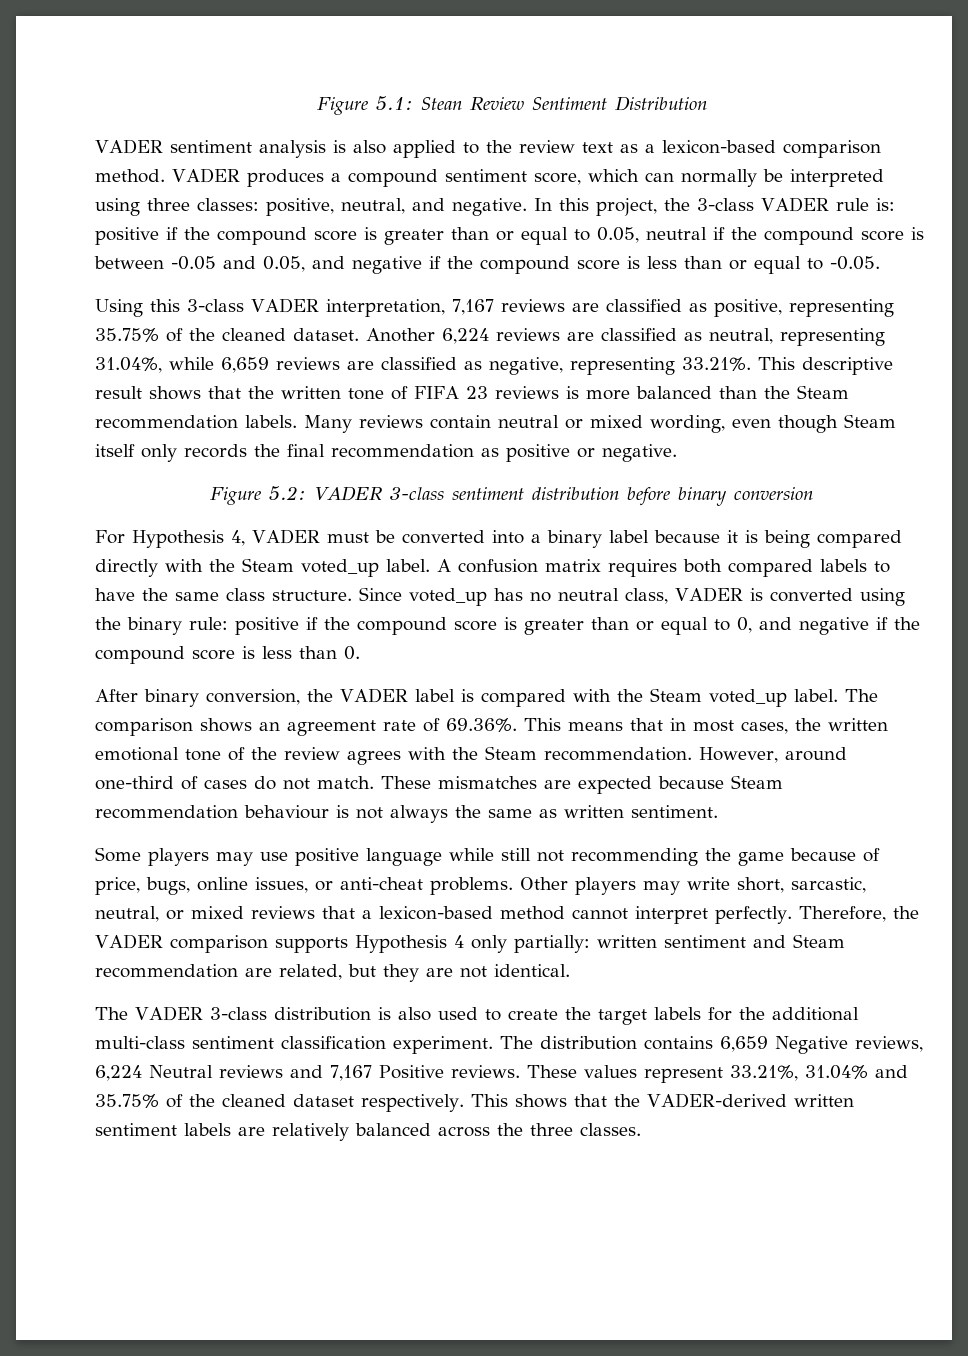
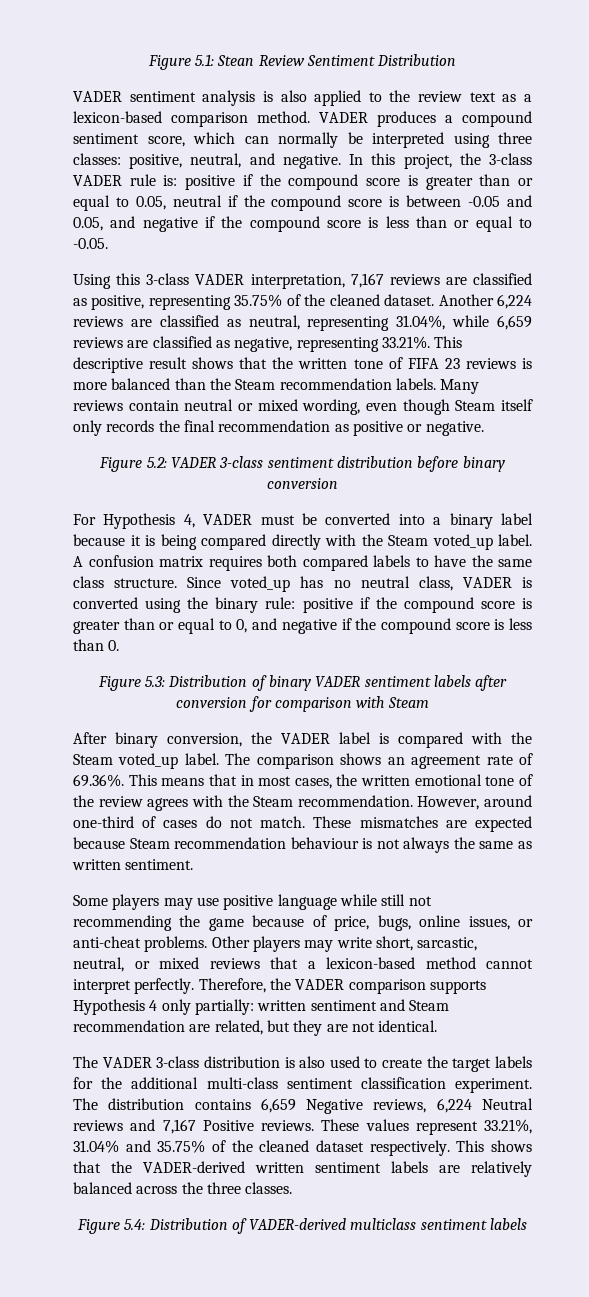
+ Figure 5.3: Distribution of binary VADER sentiment labels after conversion for comparison with Steam
+ Figure 5.4: Distribution of VADER-derived multiclass sentiment labels

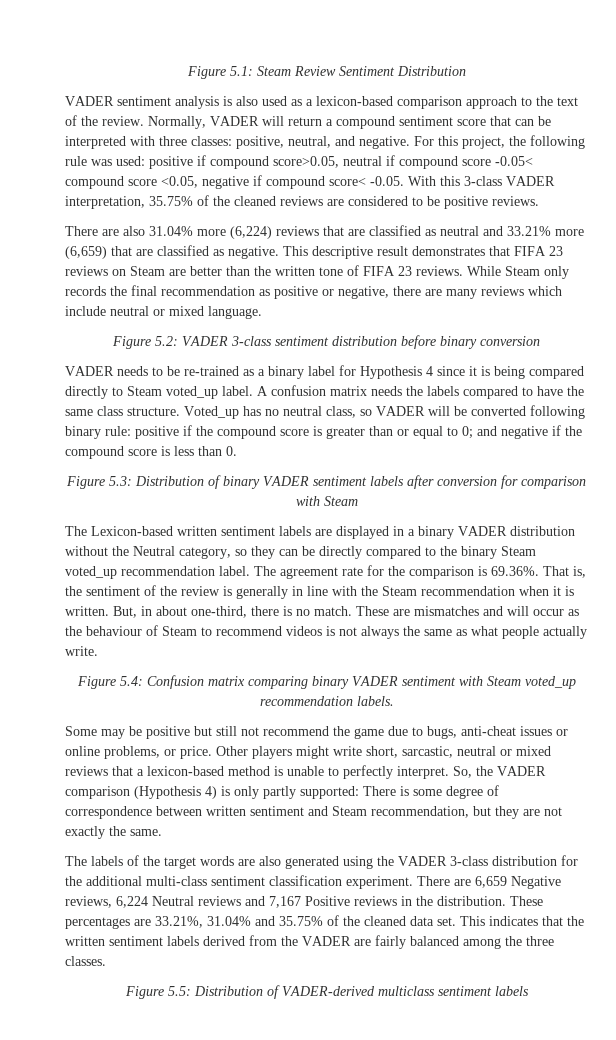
- Figure 5.1: Stean Review Sentiment Distribution
+ Figure 5.1: Steam Review Sentiment Distribution
- VADER sentiment analysis is also applied to the review text as a lexicon-based comparison method. VADER produces a compound sentiment score, which can normally be interpreted using three classes: positive, neutral, and negative.
+ VADER sentiment analysis is also used as a lexicon-based comparison approach to the text of the review. Normally, VADER will return a compound sentiment score that can be interpreted with three classes: positive, neutral, and negative.
- In this project, the 3-class VADER rule is: positive if the compound score is greater than or equal to 0.05, neutral if the compound score is between -0.05 and 0.05, and negative if the compound score is less than or equal to -0.05.
- Using this 3-class VADER interpretation, 7,167 reviews are classified as positive, representing 35.75% of the cleaned dataset. Another 6,224 reviews are classified as neutral, representing 31.04%, while 6,659 reviews are classified as negative, representing 33.21%. This descriptive result shows that the written tone of FIFA 23 reviews is more balanced than the Steam recommendation labels. Many reviews contain neutral or mixed wording, even though Steam itself only records the final recommendation as positive or negative.
+ For this project, the following rule was used: positive if compound score>0.05, neutral if compound score -0.05< compound score <0.05, negative if compound score< -0.05. With this 3-class VADER interpretation, 35.75% of the cleaned reviews are considered to be positive reviews.
+ There are also 31.04% more (6,224) reviews that are classified as neutral and 33.21% more (6,659) that are classified as negative. This descriptive result demonstrates that FIFA 23 reviews on Steam are better than the written tone of FIFA 23 reviews. While Steam only records the final recommendation as positive or negative, there are many reviews which include neutral or mixed language.
- For Hypothesis 4, VADER must be converted into a binary label because it is being compared directly with the Steam voted_up label.
+ VADER needs to be re-trained as a binary label for Hypothesis 4 since it is being compared directly to Steam voted_up label.
- A confusion matrix requires both compared labels to have the same class structure.
+ A confusion matrix needs the labels compared to have the same class structure.
- Since voted_up has no neutral class, VADER is converted using the binary rule: positive if the compound score is greater than or equal to 0, and negative if the compound score is less than 0.
+ Voted_up has no neutral class, so VADER will be converted following binary rule: positive if the compound score is greater than or equal to 0; and negative if the compound score is less than 0.
- After binary conversion, the VADER label is compared with the Steam voted_up label. The comparison shows an agreement rate of 69.36%. This means that in most cases, the written emotional tone of the review agrees with the Steam recommendation. However, around one-third of cases do not match. These mismatches are expected because Steam recommendation behaviour is not always the same as written sentiment.
- Some players may use positive language while still not recommending the game because of price, bugs, online issues, or anti-cheat problems.
+ The Lexicon-based written sentiment labels are displayed in a binary VADER distribution without the Neutral category, so they can be directly compared to the binary Steam voted_up recommendation label. The agreement rate for the comparison is 69.36%. That is, the sentiment of the review is generally in line with the Steam recommendation when it is written. But, in about one-third, there is no match. These are mismatches and will occur as the behaviour of Steam to recommend videos is not always the same as what people actually write.
+ Figure 5.4: Confusion matrix comparing binary VADER sentiment with Steam voted_up recommendation labels.
+ Some may be positive but still not recommend the game due to bugs, anti-cheat issues or online problems, or price.
- Other players may write short, sarcastic, neutral, or mixed reviews that a lexicon-based method cannot interpret perfectly. Therefore, the VADER comparison supports Hypothesis 4 only partially: written sentiment and Steam recommendation are related, but they are not identical.
- The VADER 3-class distribution is also used to create the target labels for the additional multi-class sentiment classification experiment.
+ Other players might write short, sarcastic, neutral or mixed reviews that a lexicon-based method is unable to perfectly interpret. So, the VADER comparison (Hypothesis 4) is only partly supported: There is some degree of correspondence between written sentiment and Steam recommendation, but they are not exactly the same.
+ The labels of the target words are also generated using the VADER 3-class distribution for the additional multi-class sentiment classification experiment.
- The distribution contains 6,659 Negative reviews, 6,224 Neutral reviews and 7,167 Positive reviews. These values represent 33.21%, 31.04% and 35.75% of the cleaned dataset respectively. This shows that the VADER-derived written sentiment labels are relatively balanced across the three classes.
+ There are 6,659 Negative reviews, 6,224 Neutral reviews and 7,167 Positive reviews in the distribution. These percentages are 33.21%, 31.04% and 35.75% of the cleaned data set. This indicates that the written sentiment labels derived from the VADER are fairly balanced among the three classes.
- Figure 5.4: Distribution of VADER-derived multiclass sentiment labels
+ Figure 5.5: Distribution of VADER-derived multiclass sentiment labels

